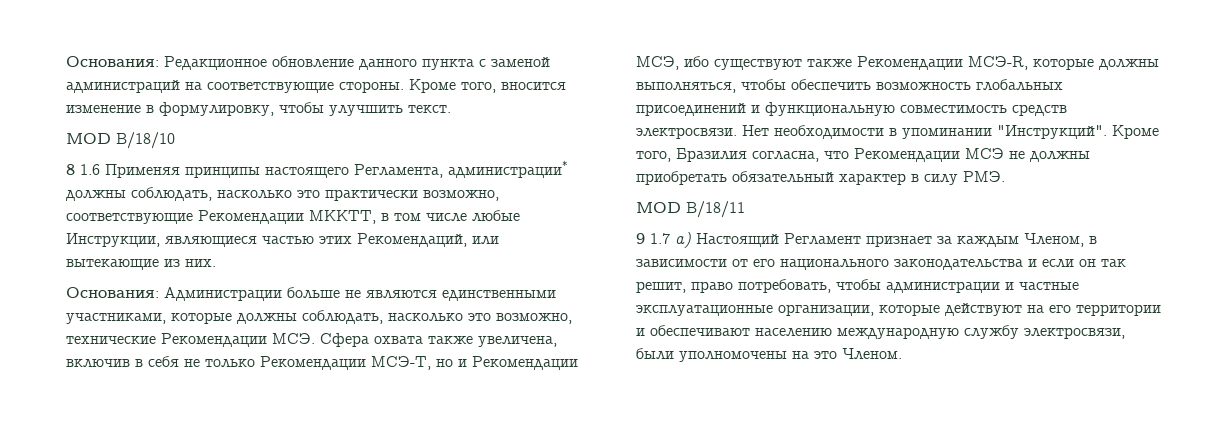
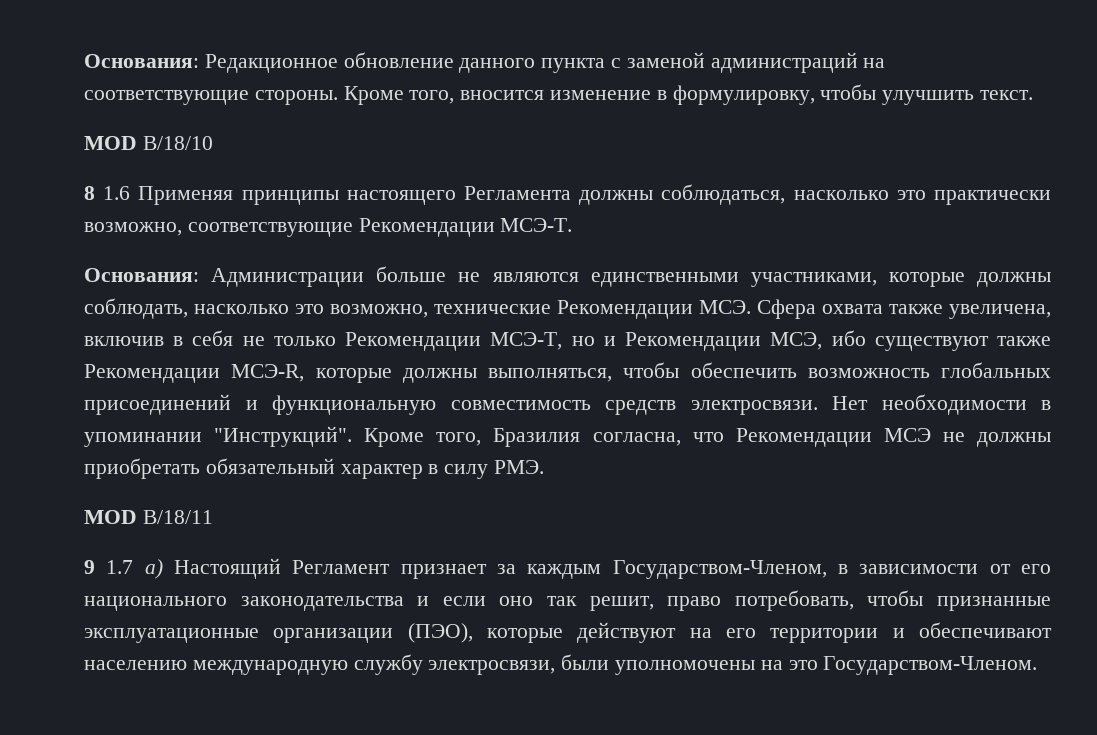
- 8 1.6 Применяя принципы настоящего Регламента, администрации* должны соблюдать, насколько это практически возможно, соответствующие Рекомендации МККТТ, в том числе любые Инструкции, являющиеся частью этих Рекомендаций, или вытекающие из них.
+ 8 1.6 Применяя принципы настоящего Регламента должны соблюдаться, насколько это практически возможно, соответствующие Рекомендации МСЭ-Т.
- 9 1.7 a) Настоящий Регламент признает за каждым Членом, в зависимости от его национального законодательства и если он так решит, право потребовать, чтобы администрации и частные эксплуатационные организации, которые действуют на его территории и обеспечивают населению международную службу электросвязи, были уполномочены на это Членом.
+ 9 1.7 a) Настоящий Регламент признает за каждым Государством-Членом, в зависимости от его национального законодательства и если оно так решит, право потребовать, чтобы признанные эксплуатационные организации (ПЭО), которые действуют на его территории и обеспечивают населению международную службу электросвязи, были уполномочены на это Государством-Членом.

